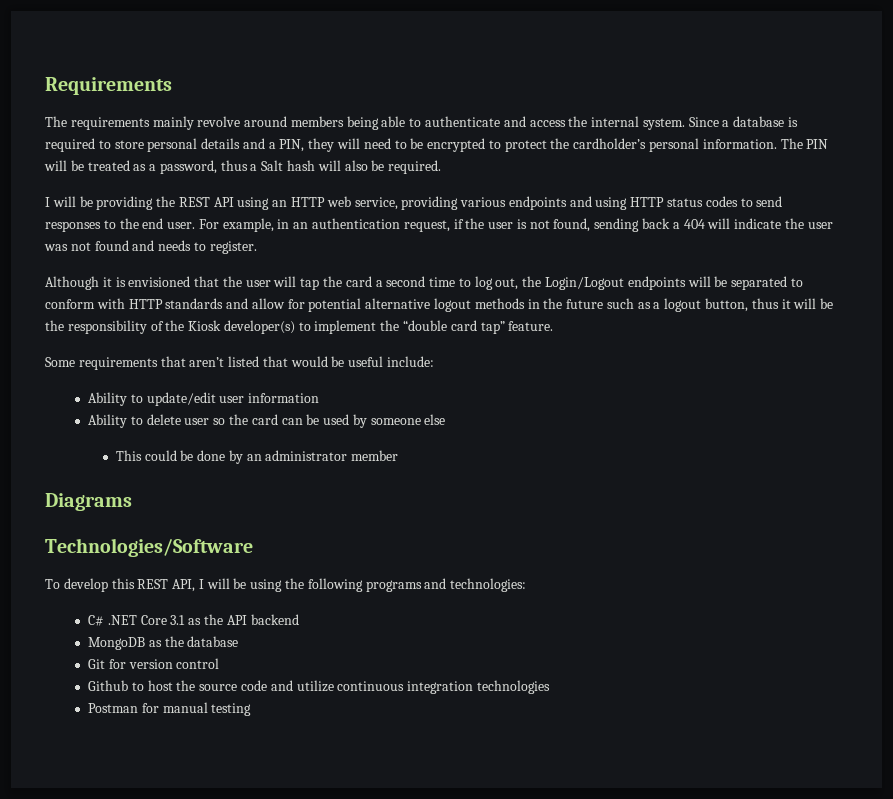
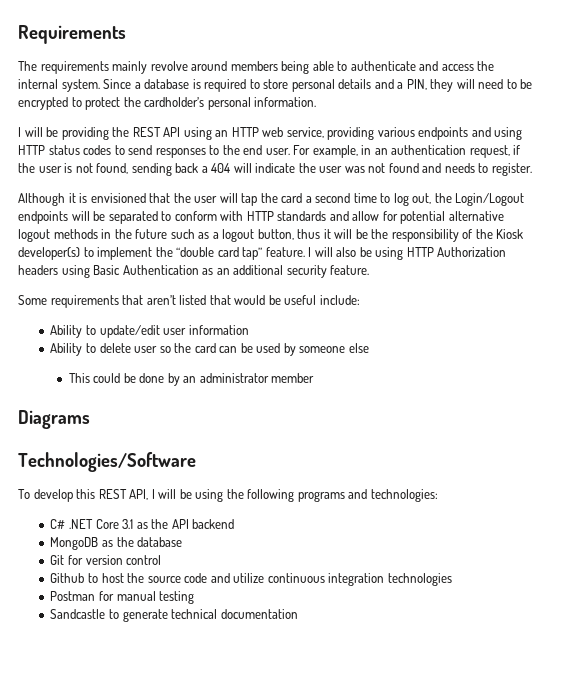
- The PIN will be treated as a password, thus a Salt hash will also be required.
+ I will also be using HTTP Authorization headers using Basic Authentication as an additional security feature.
+ Sandcastle to generate technical documentation

